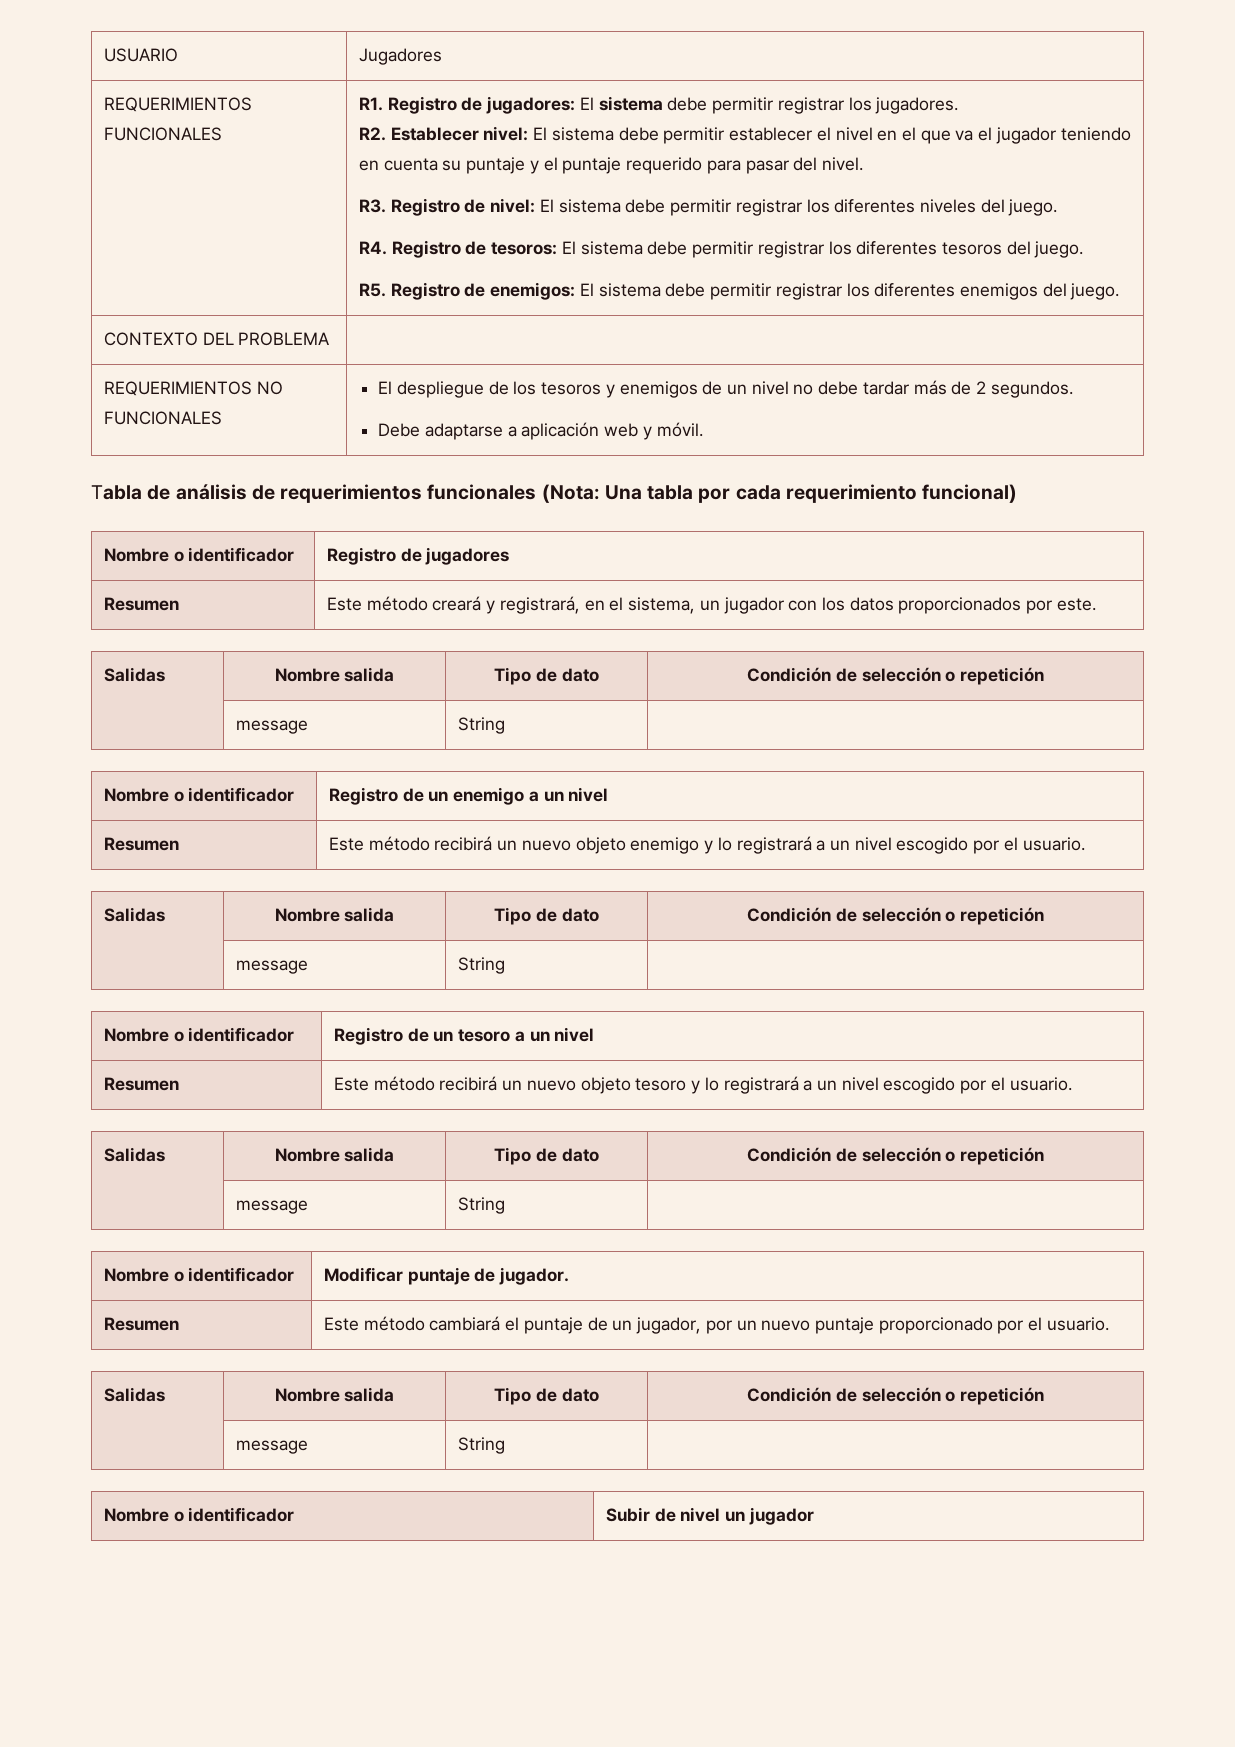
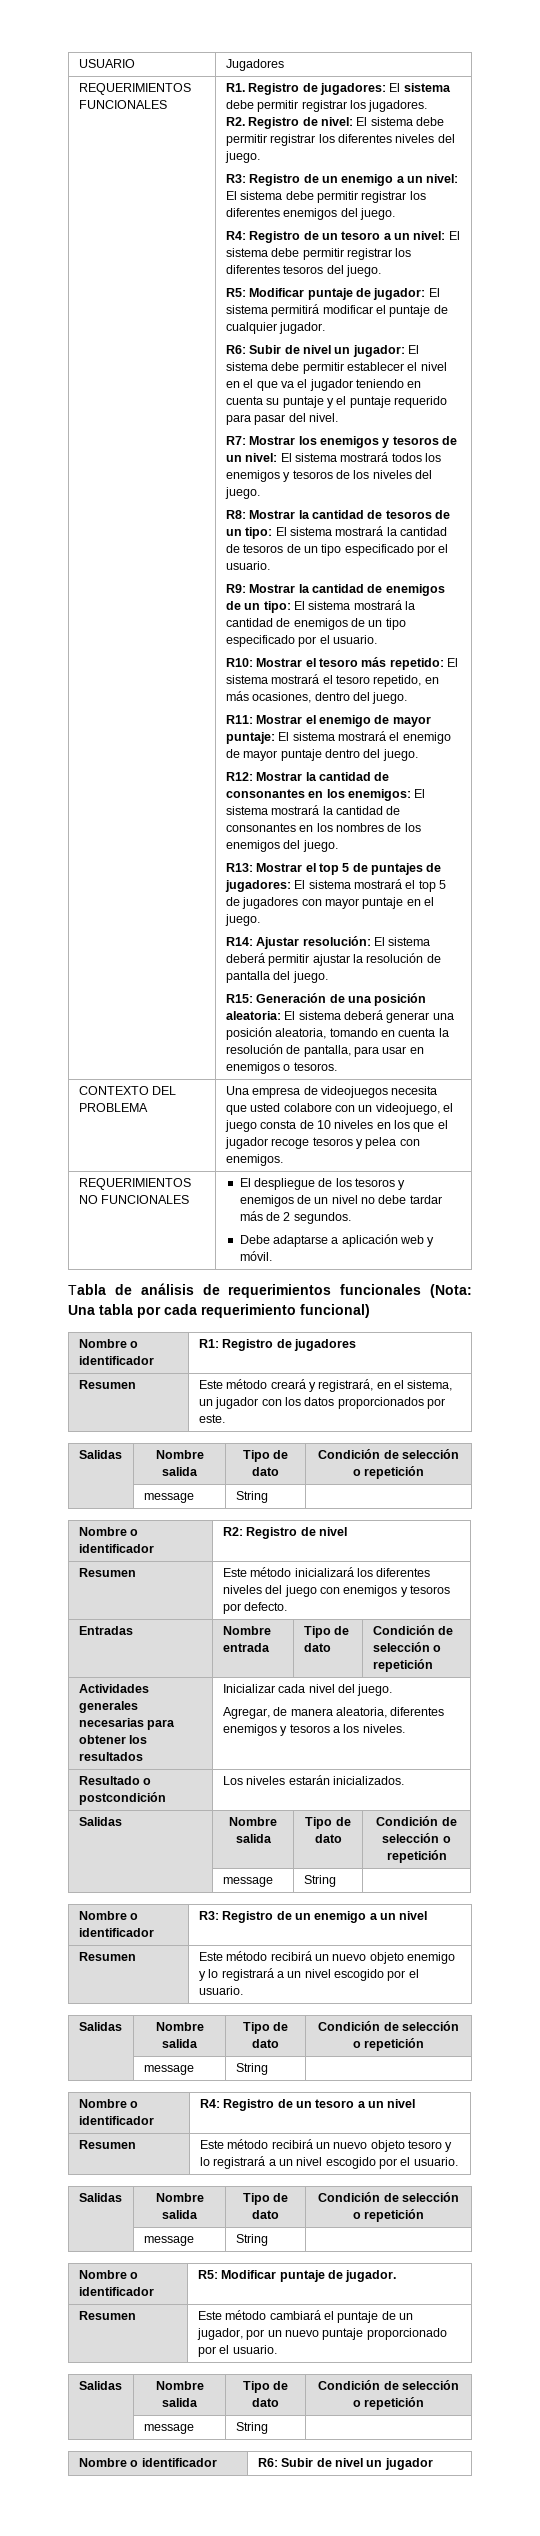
- R2. Establecer nivel: El sistema debe permitir establecer el nivel en el que va el jugador teniendo en cuenta su puntaje y el puntaje requerido para pasar del nivel.
+ R2. Registro de nivel: El sistema debe permitir registrar los diferentes niveles del juego.
+ R3: Registro de un enemigo a un nivel: El sistema debe permitir registrar los diferentes enemigos del juego.
+ R4: Registro de un tesoro a un nivel: El sistema debe permitir registrar los diferentes tesoros del juego.
+ R5: Modificar puntaje de jugador: El sistema permitirá modificar el puntaje de cualquier jugador.
+ R6: Subir de nivel un jugador: El sistema debe permitir establecer el nivel en el que va el jugador teniendo en cuenta su puntaje y el puntaje requerido para pasar del nivel.
- R3. Registro de nivel: El sistema debe permitir registrar los diferentes niveles del juego.
- R4. Registro de tesoros: El sistema debe permitir registrar los diferentes tesoros del juego.
- R5. Registro de enemigos: El sistema debe permitir registrar los diferentes enemigos del juego.
- CONTEXTO DEL PROBLEMA |
+ R7: Mostrar los enemigos y tesoros de un nivel: El sistema mostrará todos los enemigos y tesoros de los niveles del juego.
+ R8: Mostrar la cantidad de tesoros de un tipo: El sistema mostrará la cantidad de tesoros de un tipo especificado por el usuario.
+ R9: Mostrar la cantidad de enemigos de un tipo: El sistema mostrará la cantidad de enemigos de un tipo especificado por el usuario.
+ R10: Mostrar el tesoro más repetido: El sistema mostrará el tesoro repetido, en más ocasiones, dentro del juego.
+ R11: Mostrar el enemigo de mayor puntaje: El sistema mostrará el enemigo de mayor puntaje dentro del juego.
+ R12: Mostrar la cantidad de consonantes en los enemigos: El sistema mostrará la cantidad de consonantes en los nombres de los enemigos del juego.
+ R13: Mostrar el top 5 de puntajes de jugadores: El sistema mostrará el top 5 de jugadores con mayor puntaje en el juego.
+ R14: Ajustar resolución: El sistema deberá permitir ajustar la resolución de pantalla del juego.
+ R15: Generación de una posición aleatoria: El sistema deberá generar una posición aleatoria, tomando en cuenta la resolución de pantalla, para usar en enemigos o tesoros.
+ CONTEXTO DEL PROBLEMA | Una empresa de videojuegos necesita que usted colabore con un videojuego, el juego consta de 10 niveles en los que el jugador recoge tesoros y pelea con enemigos.
- Nombre o identificador | Registro de jugadores
+ Nombre o identificador | R1: Registro de jugadores
- Nombre o identificador | Registro de un enemigo a un nivel
+ Nombre o identificador | R2: Registro de nivel
+ Resumen | Este método inicializará los diferentes niveles del juego con enemigos y tesoros por defecto.
+ Entradas | Nombre entrada | Tipo de dato | Condición de selección o repetición
+ Actividades generales necesarias para obtener los resultados | Inicializar cada nivel del juego.
+ Agregar, de manera aleatoria, diferentes enemigos y tesoros a los niveles.
+ Resultado o postcondición | Los niveles estarán inicializados.
+ Salidas | Nombre salida | Tipo de dato | Condición de selección o repetición
+ | message | String |
+ Nombre o identificador | R3: Registro de un enemigo a un nivel
- Nombre o identificador | Registro de un tesoro a un nivel
+ Nombre o identificador | R4: Registro de un tesoro a un nivel
- Nombre o identificador | Modificar puntaje de jugador.
+ Nombre o identificador | R5: Modificar puntaje de jugador.
- Nombre o identificador | Subir de nivel un jugador
+ Nombre o identificador | R6: Subir de nivel un jugador

